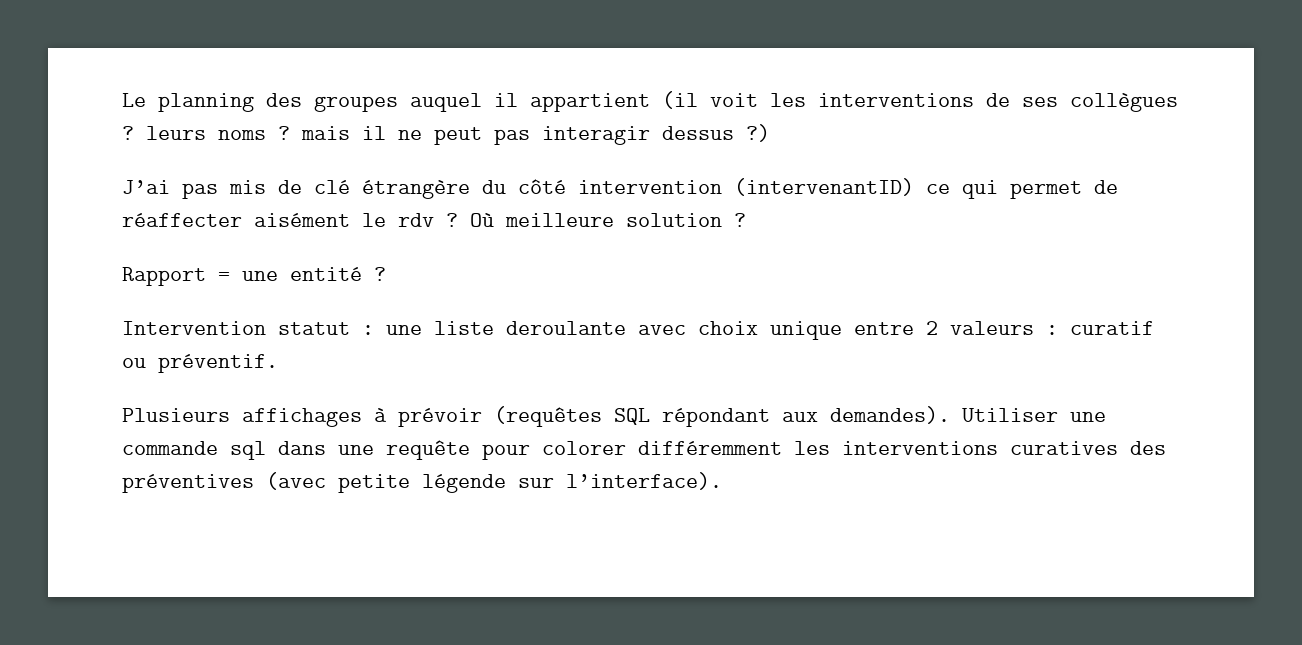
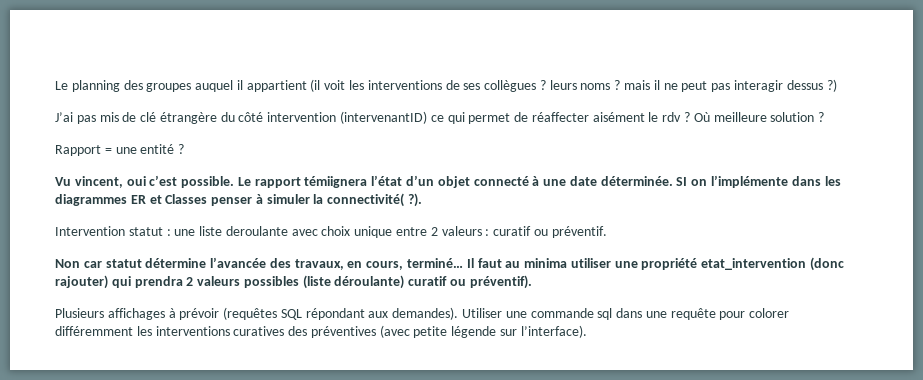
+ Vu vincent, oui c’est possible. Le rapport témiignera l’état d’un objet connecté à une date déterminée. SI on l’implémente dans les diagrammes ER et Classes penser à simuler la connectivité( ?).
+ Non car statut détermine l’avancée des travaux, en cours, terminé… Il faut au minima utiliser une propriété etat_intervention (donc rajouter) qui prendra 2 valeurs possibles (liste déroulante) curatif ou préventif).

